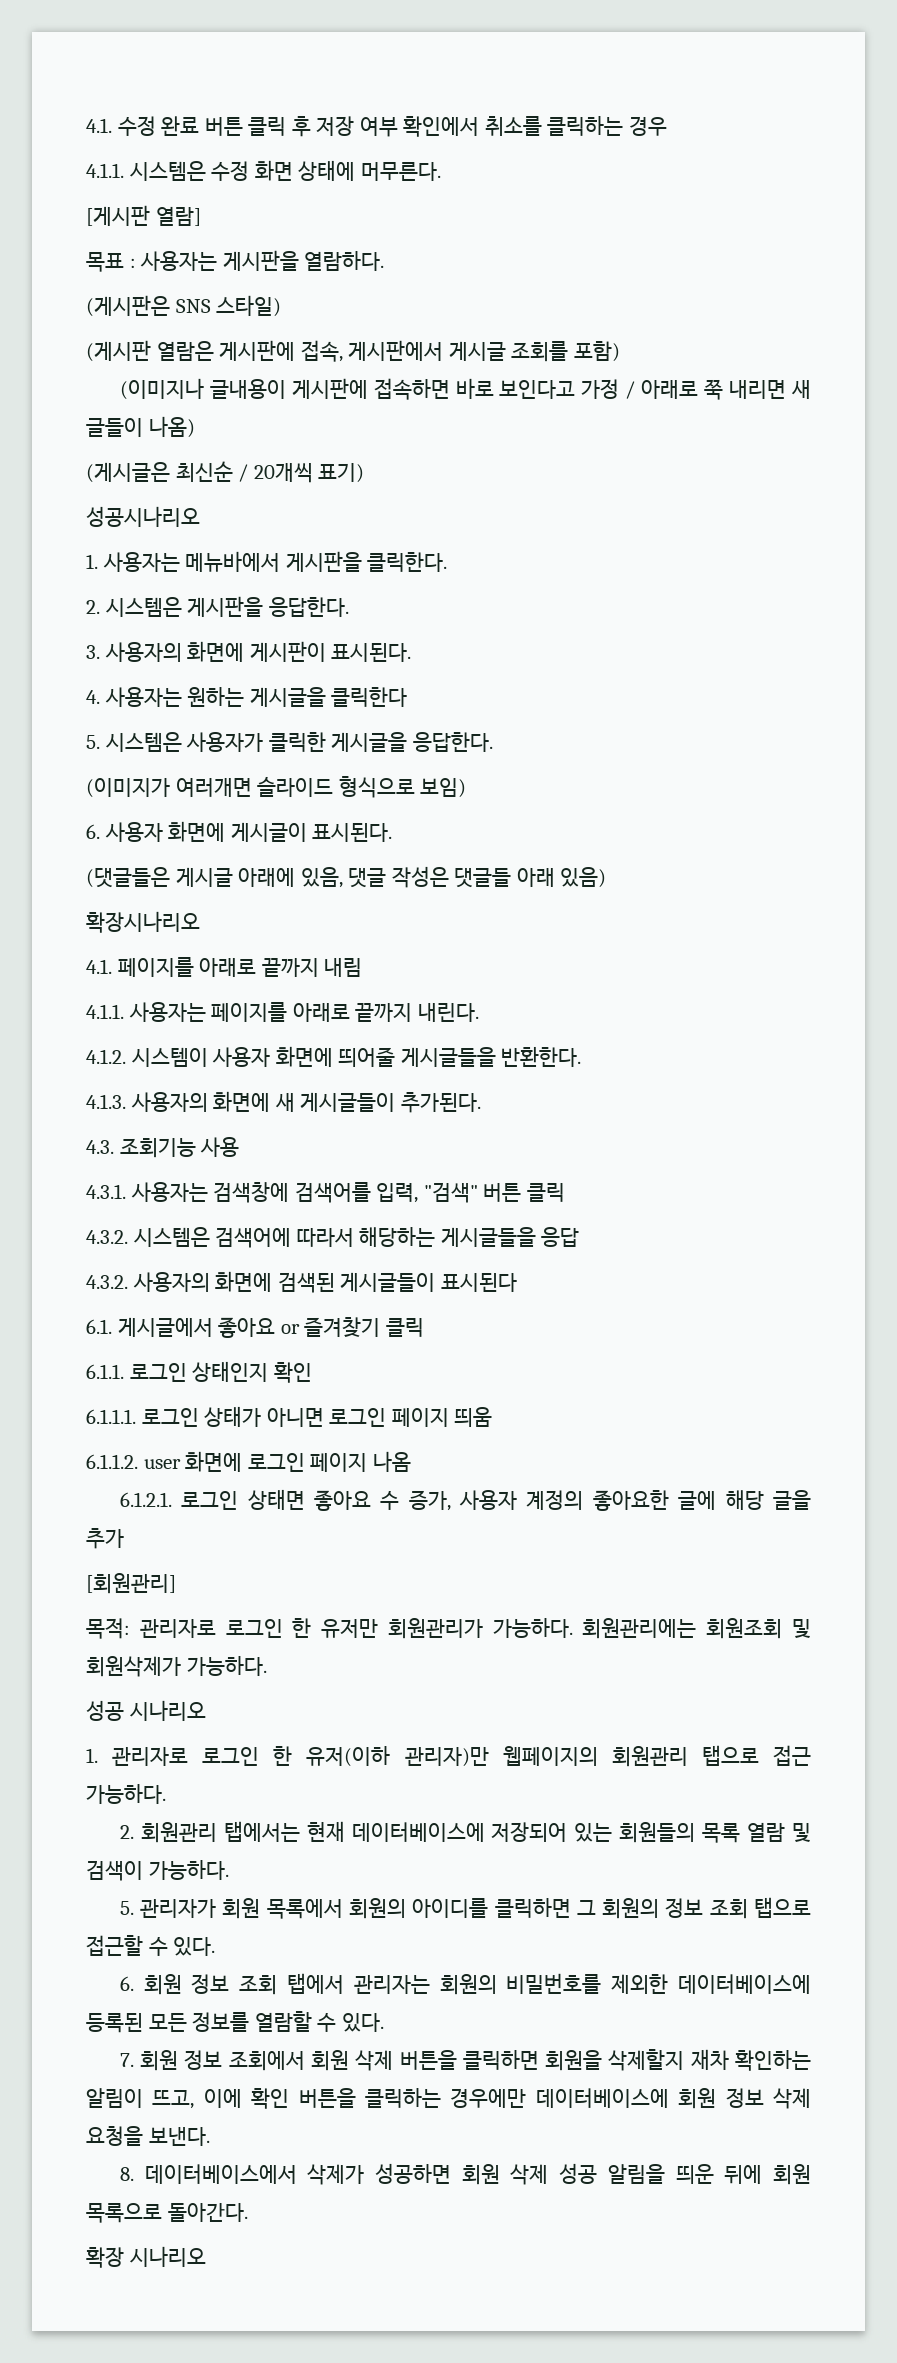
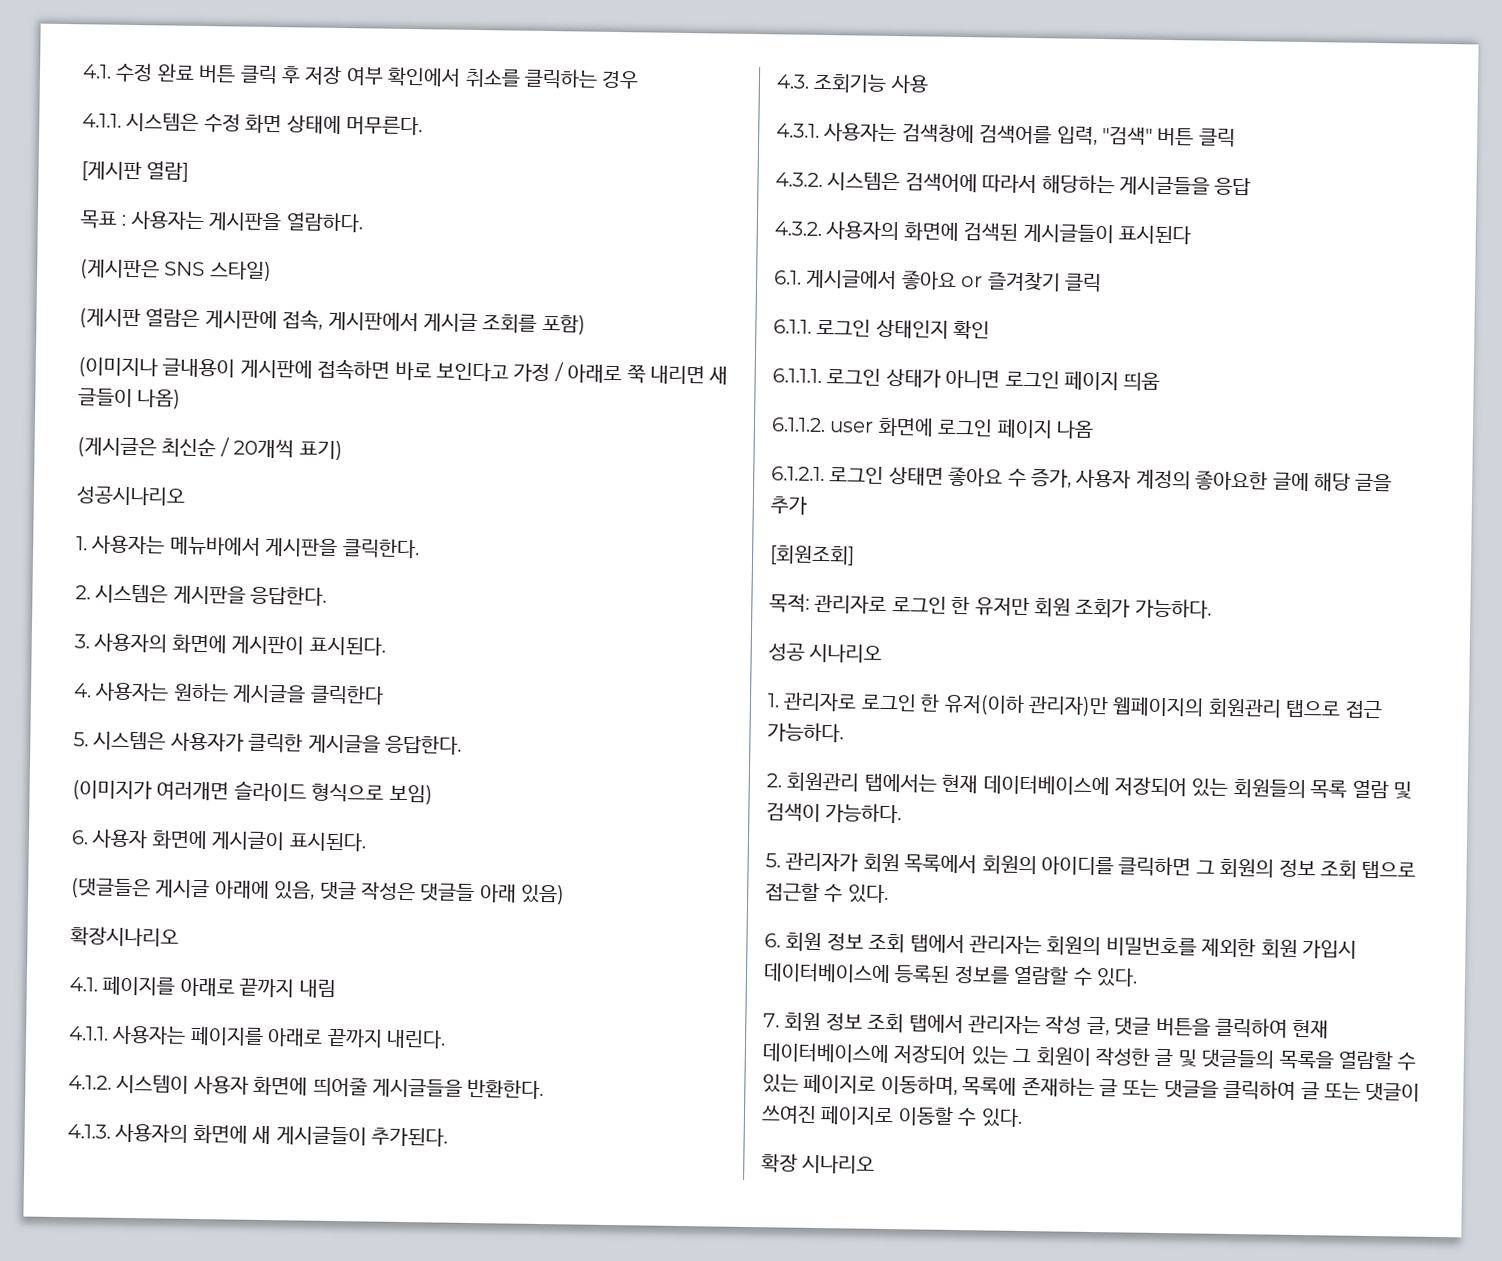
- [회원관리]
+ [회원조회]
- 목적: 관리자로 로그인 한 유저만 회원관리가 가능하다. 회원관리에는 회원조회 및 회원삭제가 가능하다.
+ 목적: 관리자로 로그인 한 유저만 회원 조회가 가능하다.
- 6. 회원 정보 조회 탭에서 관리자는 회원의 비밀번호를 제외한 데이터베이스에 등록된 모든 정보를 열람할 수 있다.
+ 6. 회원 정보 조회 탭에서 관리자는 회원의 비밀번호를 제외한 회원 가입시 데이터베이스에 등록된 정보를 열람할 수 있다.
- 7. 회원 정보 조회에서 회원 삭제 버튼을 클릭하면 회원을 삭제할지 재차 확인하는 알림이 뜨고, 이에 확인 버튼을 클릭하는 경우에만 데이터베이스에 회원 정보 삭제 요청을 보낸다.
- 8. 데이터베이스에서 삭제가 성공하면 회원 삭제 성공 알림을 띄운 뒤에 회원 목록으로 돌아간다.
+ 7. 회원 정보 조회 탭에서 관리자는 작성 글, 댓글 버튼을 클릭하여 현재 데이터베이스에 저장되어 있는 그 회원이 작성한 글 및 댓글들의 목록을 열람할 수 있는 페이지로 이동하며, 목록에 존재하는 글 또는 댓글을 클릭하여 글 또는 댓글이 쓰여진 페이지로 이동할 수 있다.

